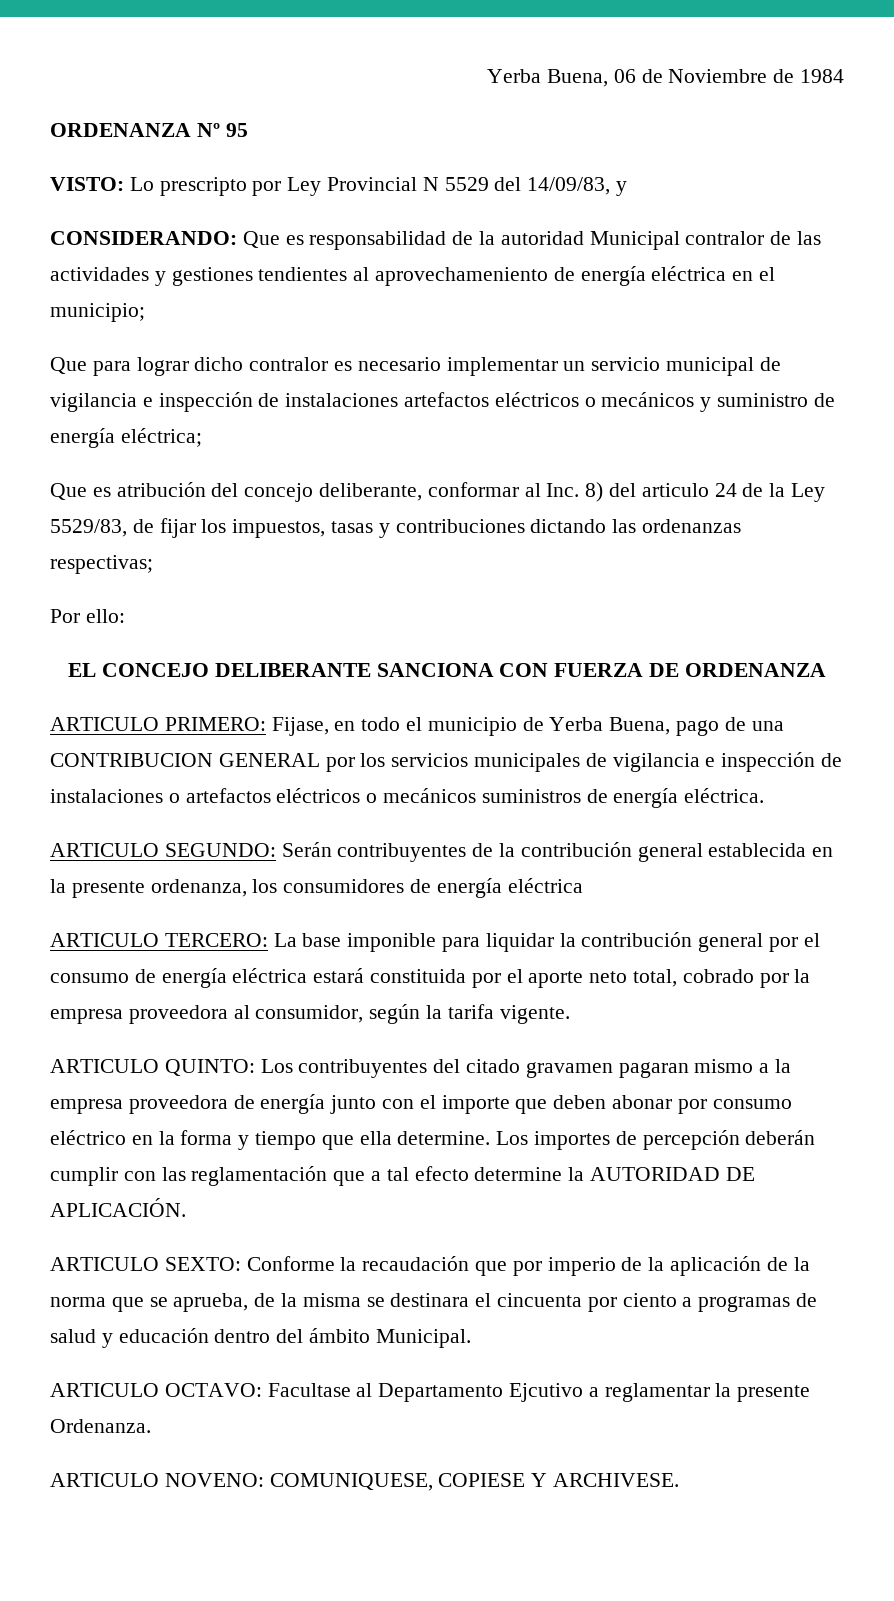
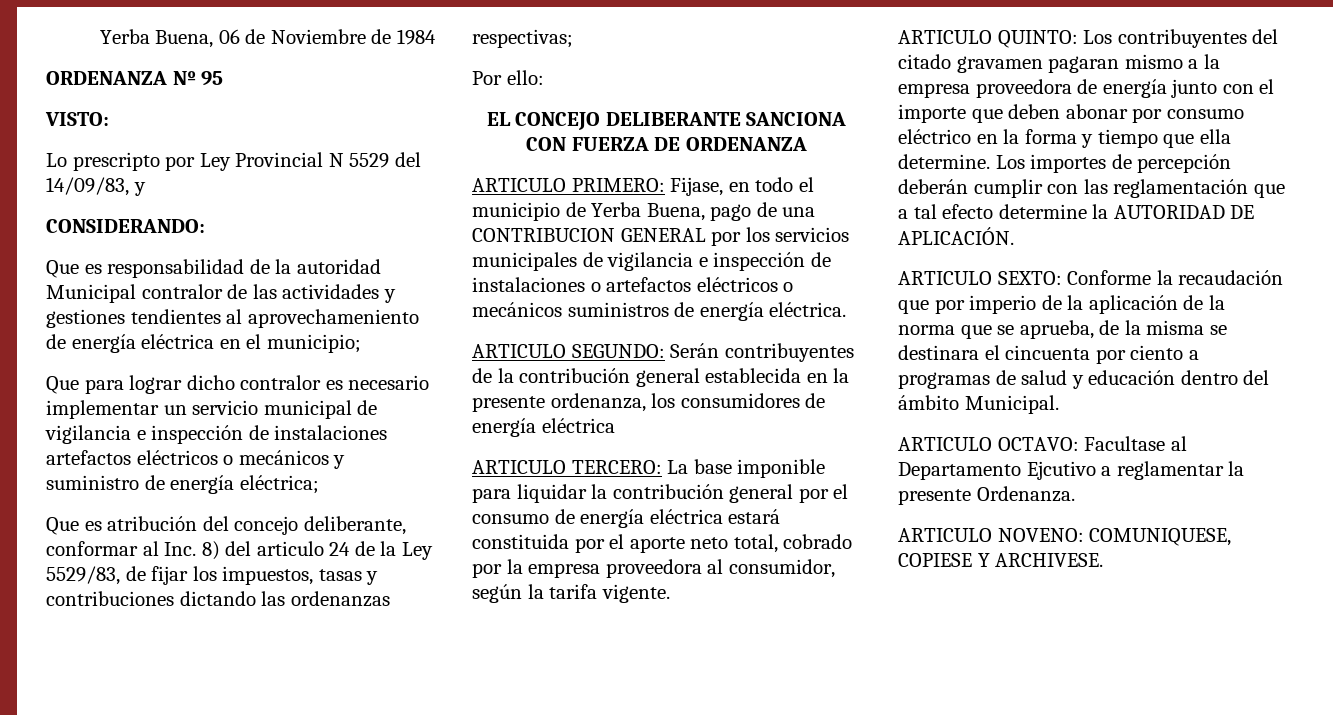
- VISTO: Lo prescripto por Ley Provincial N 5529 del 14/09/83, y
+ VISTO:
+ Lo prescripto por Ley Provincial N 5529 del 14/09/83, y
- CONSIDERANDO: Que es responsabilidad de la autoridad Municipal contralor de las actividades y gestiones tendientes al aprovechameniento de energía eléctrica en el municipio;
+ CONSIDERANDO:
+ Que es responsabilidad de la autoridad Municipal contralor de las actividades y gestiones tendientes al aprovechameniento de energía eléctrica en el municipio;

